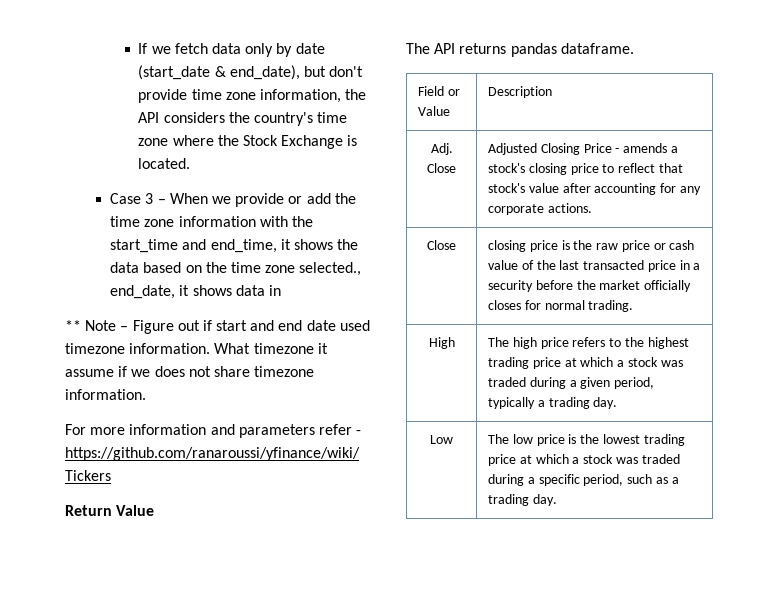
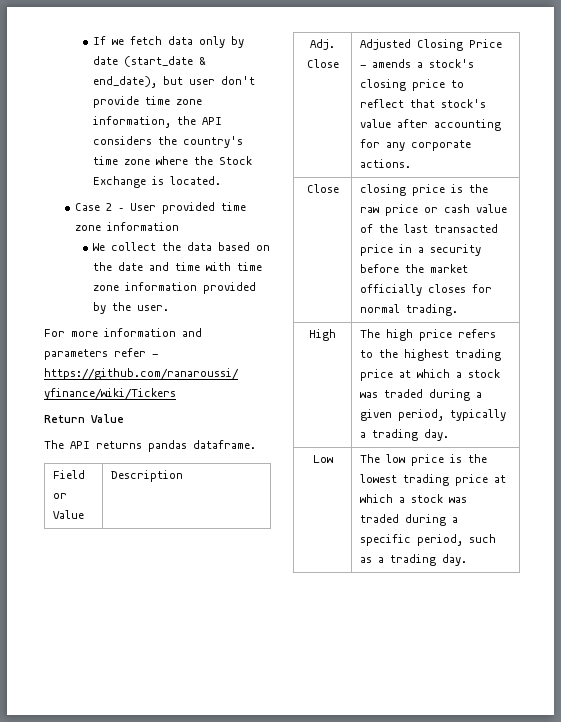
- If we fetch data only by date (start_date & end_date), but don't provide time zone information, the API considers the country's time zone where the Stock Exchange is located.
+ If we fetch data only by date (start_date & end_date), but user don't provide time zone information, the API considers the country's time zone where the Stock Exchange is located.
- Case 3 – When we provide or add the time zone information with the start_time and end_time, it shows the data based on the time zone selected., end_date, it shows data in
- ** Note – Figure out if start and end date used timezone information. What timezone it assume if we does not share timezone information.
+ Case 2 – User provided time zone information
+ We collect the data based on the date and time with time zone information provided by the user.

